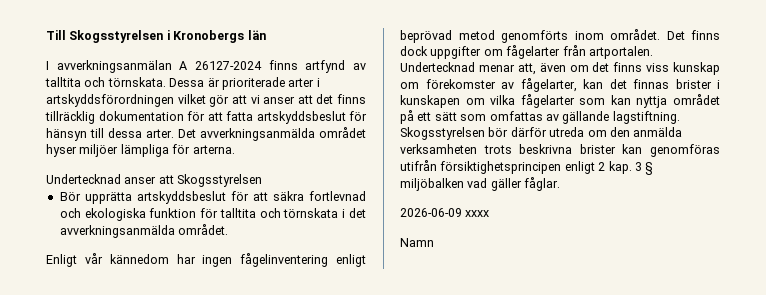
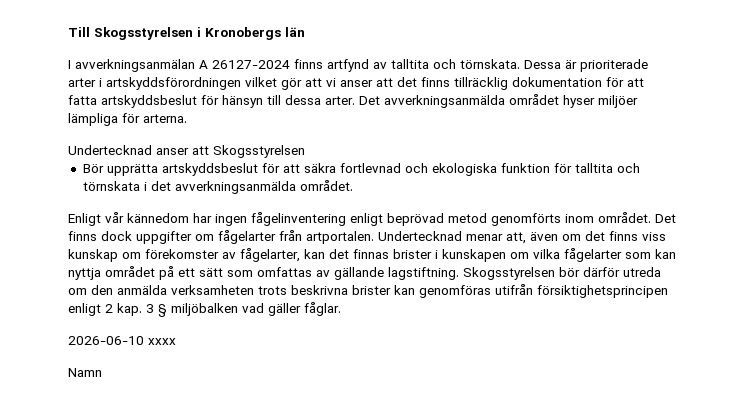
- 2026-06-09 xxxx
+ 2026-06-10 xxxx

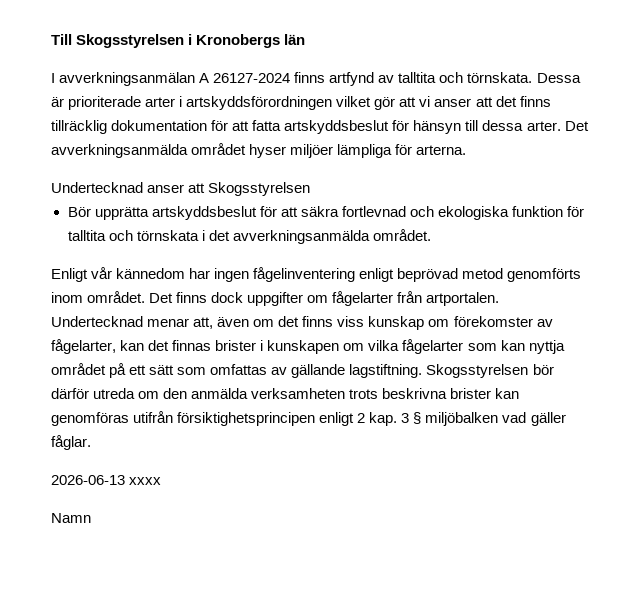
- 2026-06-10 xxxx
+ 2026-06-13 xxxx

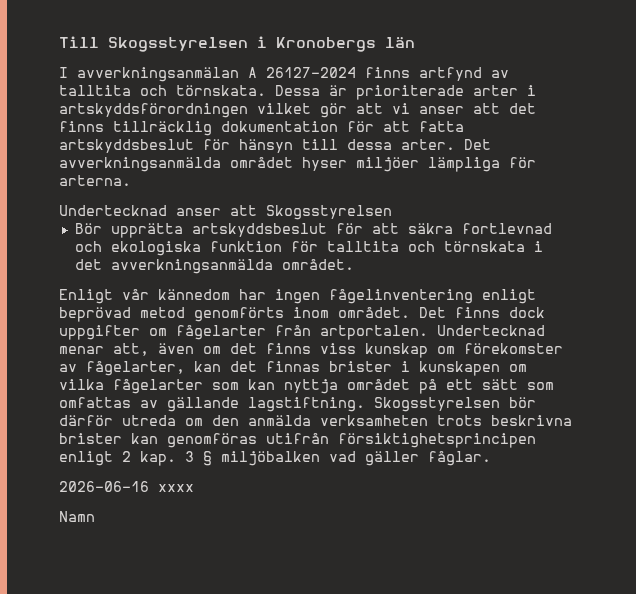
- 2026-06-13 xxxx
+ 2026-06-16 xxxx

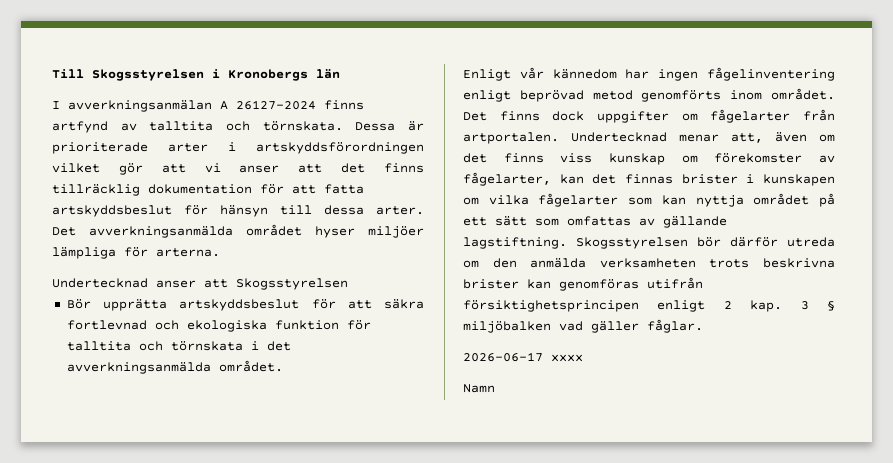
- 2026-06-16 xxxx
+ 2026-06-17 xxxx

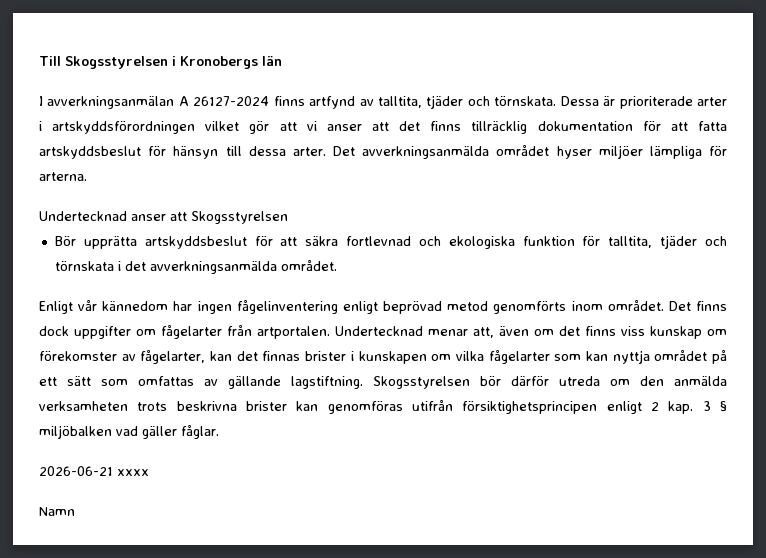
- I avverkningsanmälan A 26127-2024 finns artfynd av talltita och törnskata.
+ I avverkningsanmälan A 26127-2024 finns artfynd av talltita, tjäder och törnskata.
- Bör upprätta artskyddsbeslut för att säkra fortlevnad och ekologiska funktion för talltita och törnskata i det avverkningsanmälda området.
+ Bör upprätta artskyddsbeslut för att säkra fortlevnad och ekologiska funktion för talltita, tjäder och törnskata i det avverkningsanmälda området.
- 2026-06-17 xxxx
+ 2026-06-21 xxxx

